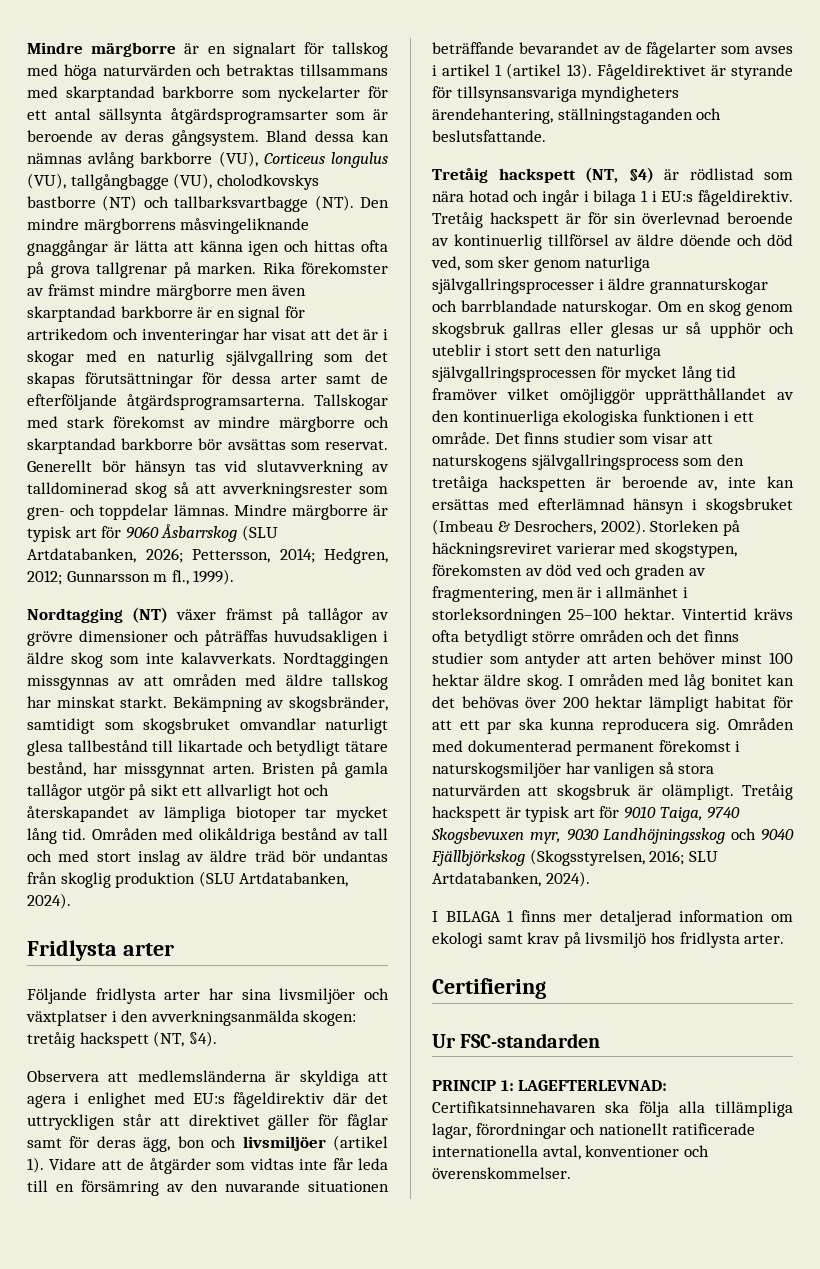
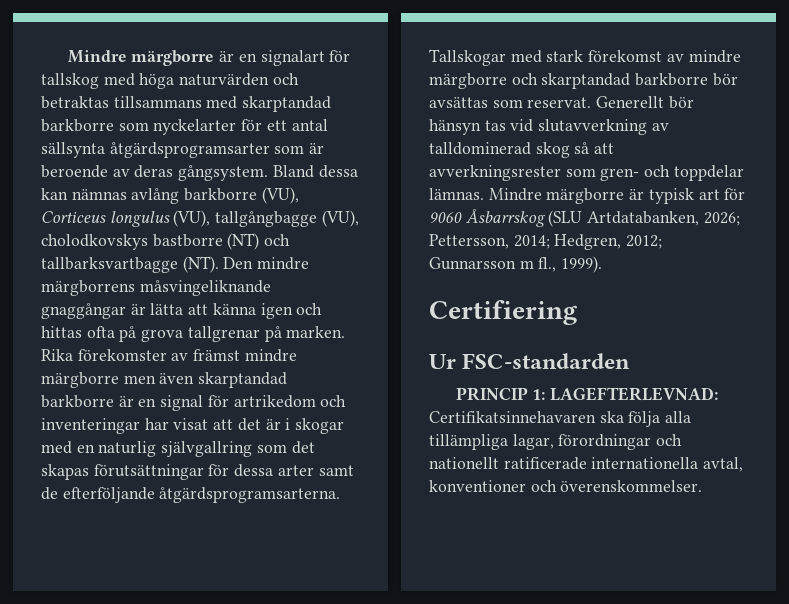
- Nordtagging (NT) växer främst på tallågor av grövre dimensioner och påträffas huvudsakligen i äldre skog som inte kalavverkats. Nordtaggingen missgynnas av att områden med äldre tallskog har minskat starkt. Bekämpning av skogsbränder, samtidigt som skogsbruket omvandlar naturligt glesa tallbestånd till likartade och betydligt tätare bestånd, har missgynnat arten. Bristen på gamla tallågor utgör på sikt ett allvarligt hot och återskapandet av lämpliga biotoper tar mycket lång tid. Områden med olikåldriga bestånd av tall och med stort inslag av äldre träd bör undantas från skoglig produktion (SLU Artdatabanken, 2024).
- Fridlysta arter
- Följande fridlysta arter har sina livsmiljöer och växtplatser i den avverkningsanmälda skogen: tretåig hackspett (NT, §4).
- Observera att medlemsländerna är skyldiga att agera i enlighet med EU:s fågeldirektiv där det uttryckligen står att direktivet gäller för fåglar samt för deras ägg, bon och livsmiljöer (artikel 1). Vidare att de åtgärder som vidtas inte får leda till en försämring av den nuvarande situationen beträffande bevarandet av de fågelarter som avses i artikel 1 (artikel 13). Fågeldirektivet är styrande för tillsynsansvariga myndigheters ärendehantering, ställningstaganden och beslutsfattande.
- Tretåig hackspett (NT, §4) är rödlistad som nära hotad och ingår i bilaga 1 i EU:s fågeldirektiv. Tretåig hackspett är för sin överlevnad beroende av kontinuerlig tillförsel av äldre döende och död ved, som sker genom naturliga självgallringsprocesser i äldre grannaturskogar och barrblandade naturskogar. Om en skog genom skogsbruk gallras eller glesas ur så upphör och uteblir i stort sett den naturliga självgallringsprocessen för mycket lång tid framöver vilket omöjliggör upprätthållandet av den kontinuerliga ekologiska funktionen i ett område. Det finns studier som visar att naturskogens självgallringsprocess som den tretåiga hackspetten är beroende av, inte kan ersättas med efterlämnad hänsyn i skogsbruket (Imbeau & Desrochers, 2002). Storleken på häckningsreviret varierar med skogstypen, förekomsten av död ved och graden av fragmentering, men är i allmänhet i storleksordningen 25–100 hektar. Vintertid krävs ofta betydligt större områden och det finns studier som antyder att arten behöver minst 100 hektar äldre skog. I områden med låg bonitet kan det behövas över 200 hektar lämpligt habitat för att ett par ska kunna reproducera sig. Områden med dokumenterad permanent förekomst i naturskogsmiljöer har vanligen så stora naturvärden att skogsbruk är olämpligt. Tretåig hackspett är typisk art för 9010 Taiga, 9740 Skogsbevuxen myr, 9030 Landhöjningsskog och 9040 Fjällbjörkskog (Skogsstyrelsen, 2016; SLU Artdatabanken, 2024).
- I BILAGA 1 finns mer detaljerad information om ekologi samt krav på livsmiljö hos fridlysta arter.

